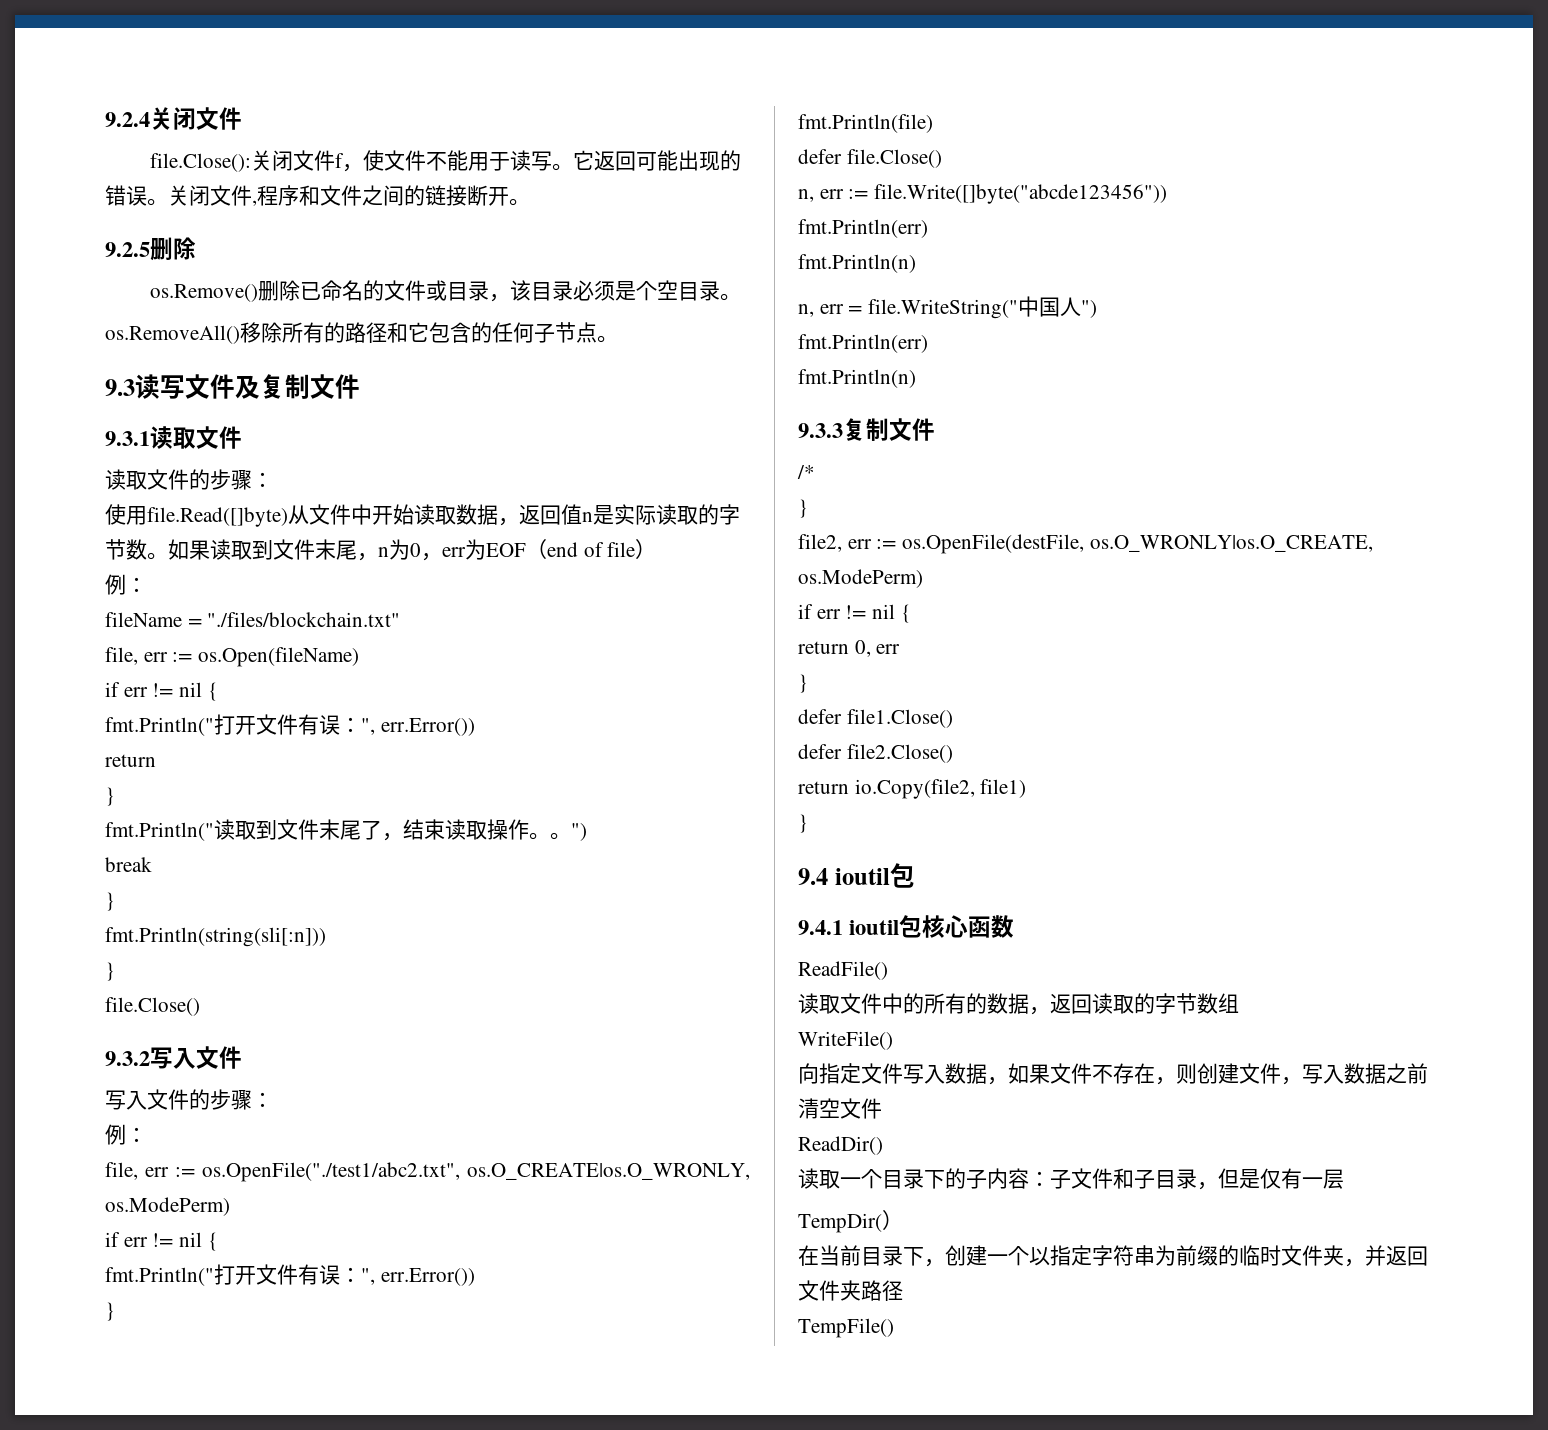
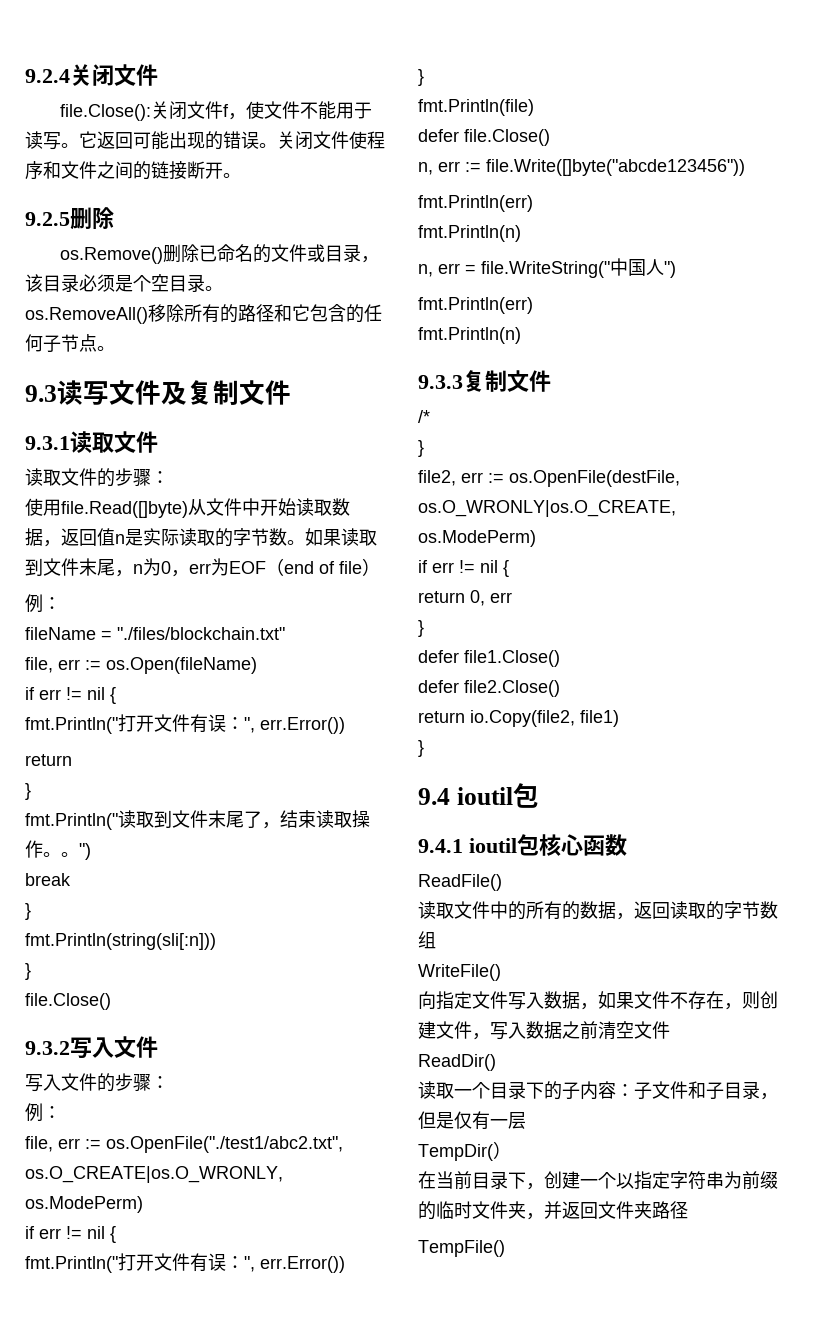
- 关闭文件,程序和文件之间的链接断开。
+ 关闭文件使程序和文件之间的链接断开。

